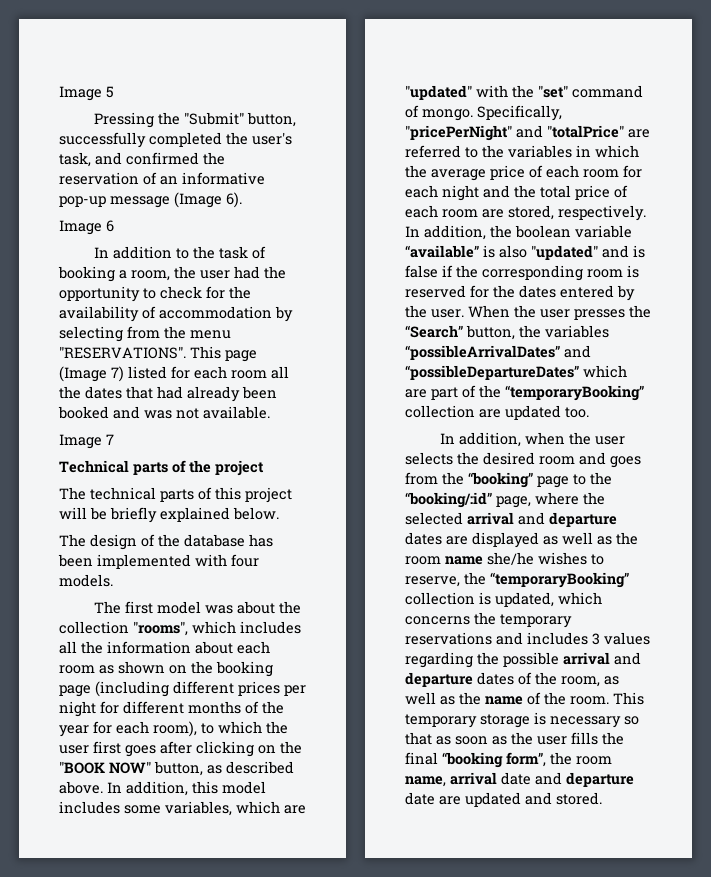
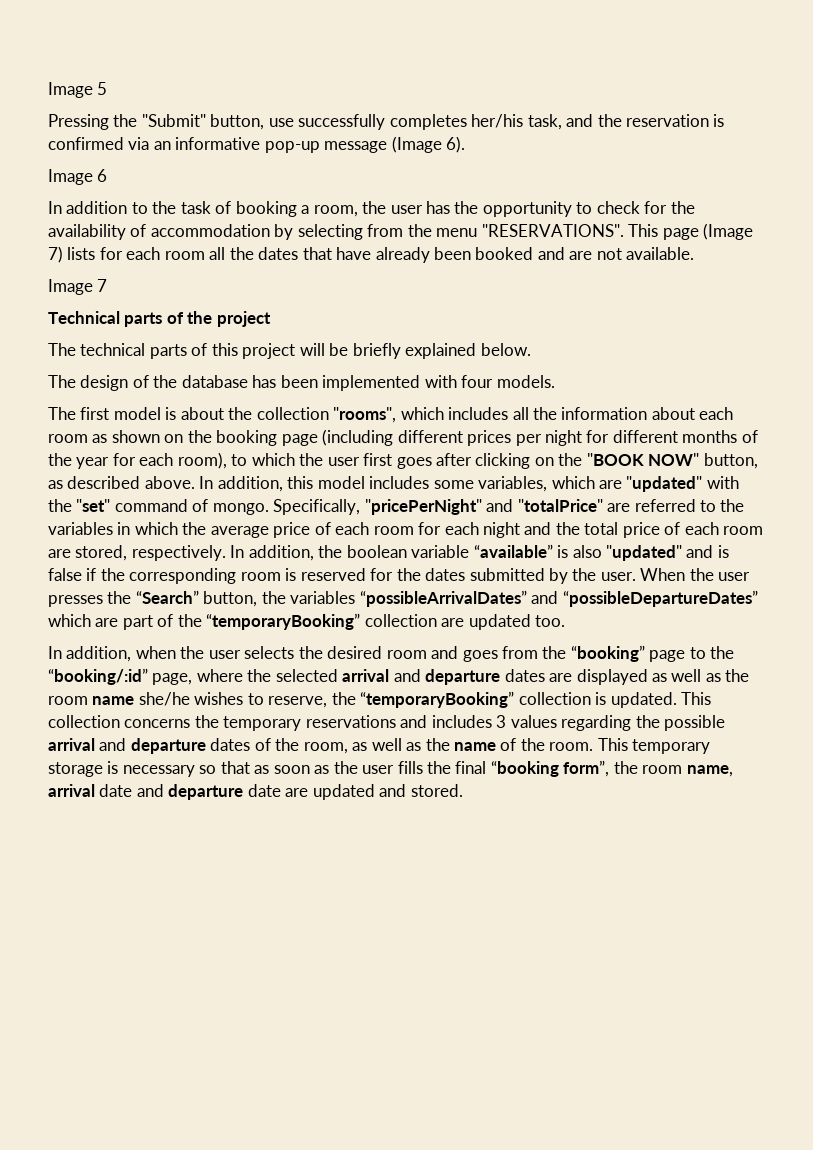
- Pressing the "Submit" button, successfully completed the user's task, and confirmed the reservation of an informative pop-up message (Image 6).
+ Pressing the "Submit" button, use successfully completes her/his task, and the reservation is confirmed via an informative pop-up message (Image 6).
- In addition to the task of booking a room, the user had the opportunity to check for the availability of accommodation by selecting from the menu "RESERVATIONS".
+ In addition to the task of booking a room, the user has the opportunity to check for the availability of accommodation by selecting from the menu "RESERVATIONS".
- This page (Image 7) listed for each room all the dates that had already been booked and was not available.
+ This page (Image 7) lists for each room all the dates that have already been booked and are not available.
- The first model was about the collection "rooms", which includes all the information about each room as shown on the booking page (including different prices per night for different months of the year for each room), to which the user first goes after clicking on the "BOOK NOW" button, as described above.
+ The first model is about the collection "rooms", which includes all the information about each room as shown on the booking page (including different prices per night for different months of the year for each room), to which the user first goes after clicking on the "BOOK NOW" button, as described above.
- In addition, the boolean variable “available” is also "updated" and is false if the corresponding room is reserved for the dates entered by the user.
+ In addition, the boolean variable “available” is also "updated" and is false if the corresponding room is reserved for the dates submitted by the user.
- In addition, when the user selects the desired room and goes from the “booking” page to the “booking/:id” page, where the selected arrival and departure dates are displayed as well as the room name she/he wishes to reserve, the “temporaryBooking” collection is updated, which concerns the temporary reservations and includes 3 values regarding the possible arrival and departure dates of the room, as well as the name of the room.
+ In addition, when the user selects the desired room and goes from the “booking” page to the “booking/:id” page, where the selected arrival and departure dates are displayed as well as the room name she/he wishes to reserve, the “temporaryBooking” collection is updated. This collection concerns the temporary reservations and includes 3 values regarding the possible arrival and departure dates of the room, as well as the name of the room.

